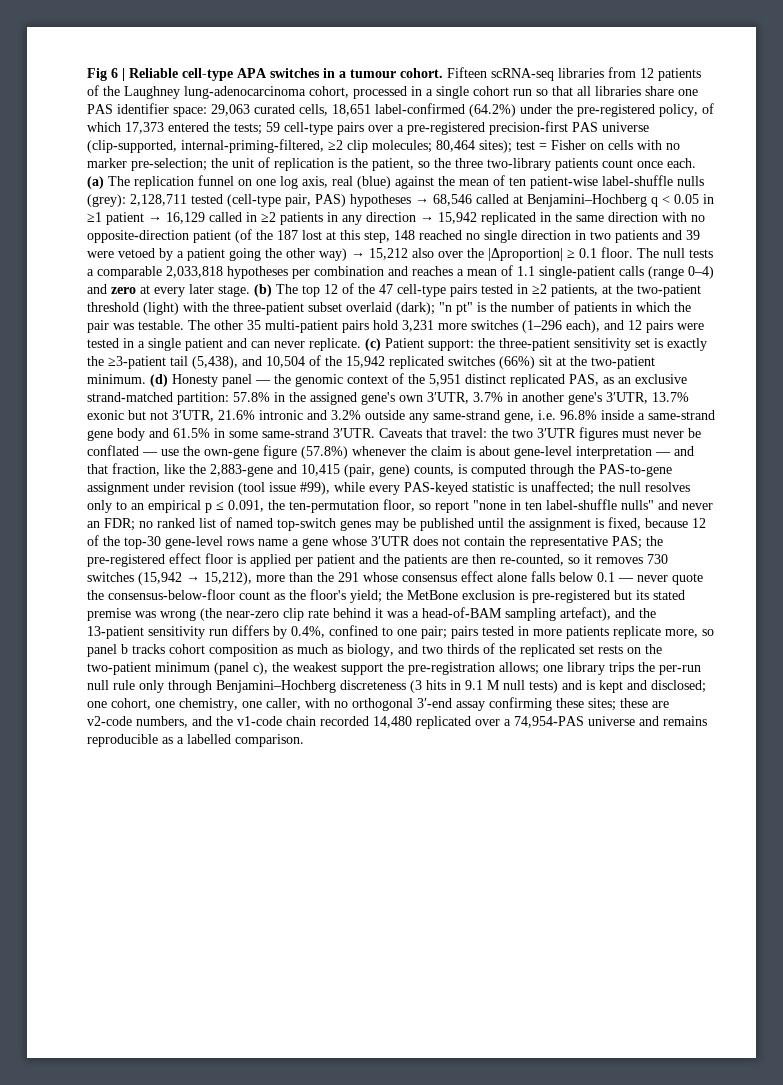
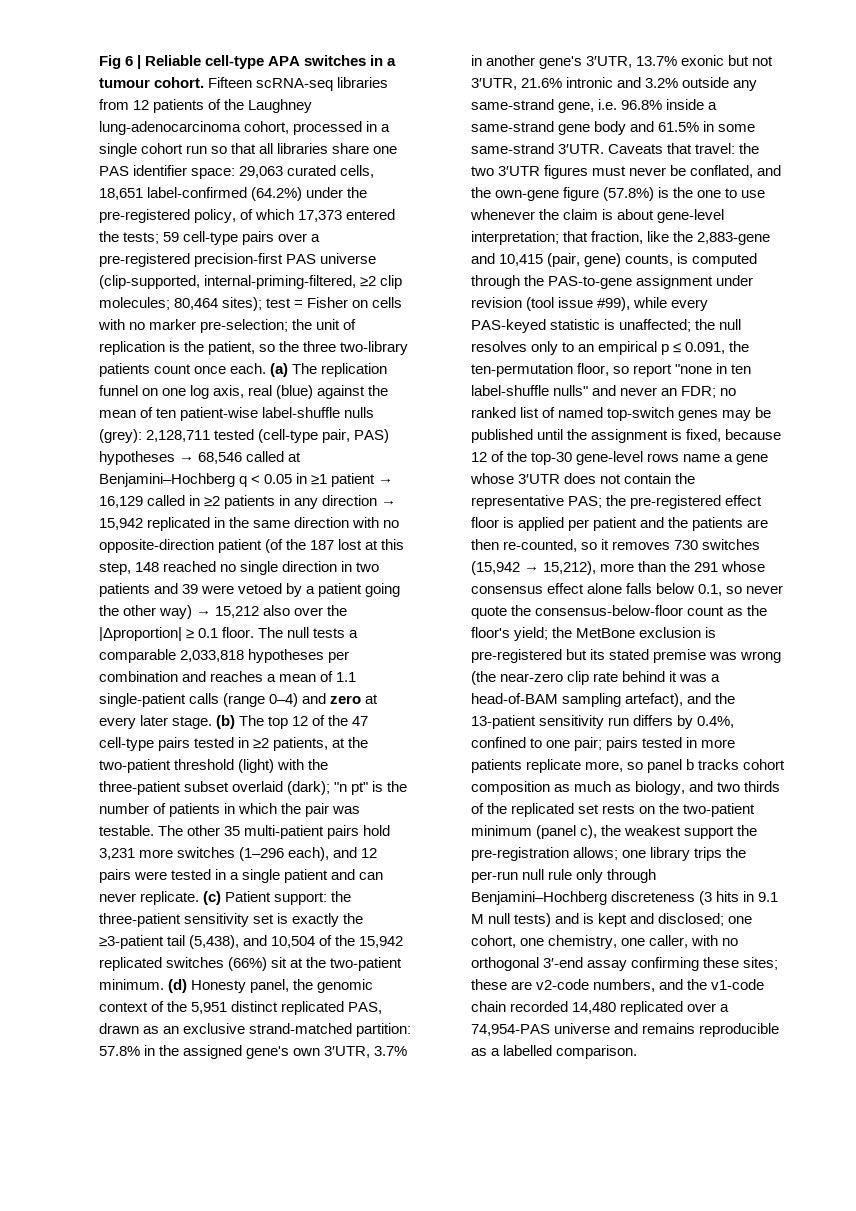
- (d) Honesty panel — the genomic context of the 5,951 distinct replicated PAS, as an exclusive strand-matched partition: 57.8% in the assigned gene's own 3′UTR, 3.7% in another gene's 3′UTR, 13.7% exonic but not 3′UTR, 21.6% intronic and 3.2% outside any same-strand gene, i.e. 96.8% inside a same-strand gene body and 61.5% in some same-strand 3′UTR.
+ (d) Honesty panel, the genomic context of the 5,951 distinct replicated PAS, drawn as an exclusive strand-matched partition: 57.8% in the assigned gene's own 3′UTR, 3.7% in another gene's 3′UTR, 13.7% exonic but not 3′UTR, 21.6% intronic and 3.2% outside any same-strand gene, i.e. 96.8% inside a same-strand gene body and 61.5% in some same-strand 3′UTR.
- the two 3′UTR figures must never be conflated — use the own-gene figure (57.8%) whenever the claim is about gene-level interpretation — and that fraction, like the 2,883-gene and 10,415 (pair, gene) counts, is computed through the PAS-to-gene assignment under revision (tool issue #99), while every PAS-keyed statistic is unaffected;
+ the two 3′UTR figures must never be conflated, and the own-gene figure (57.8%) is the one to use whenever the claim is about gene-level interpretation; that fraction, like the 2,883-gene and 10,415 (pair, gene) counts, is computed through the PAS-to-gene assignment under revision (tool issue #99), while every PAS-keyed statistic is unaffected;
- the pre-registered effect floor is applied per patient and the patients are then re-counted, so it removes 730 switches (15,942 → 15,212), more than the 291 whose consensus effect alone falls below 0.1 — never quote the consensus-below-floor count as the floor's yield;
+ the pre-registered effect floor is applied per patient and the patients are then re-counted, so it removes 730 switches (15,942 → 15,212), more than the 291 whose consensus effect alone falls below 0.1, so never quote the consensus-below-floor count as the floor's yield;

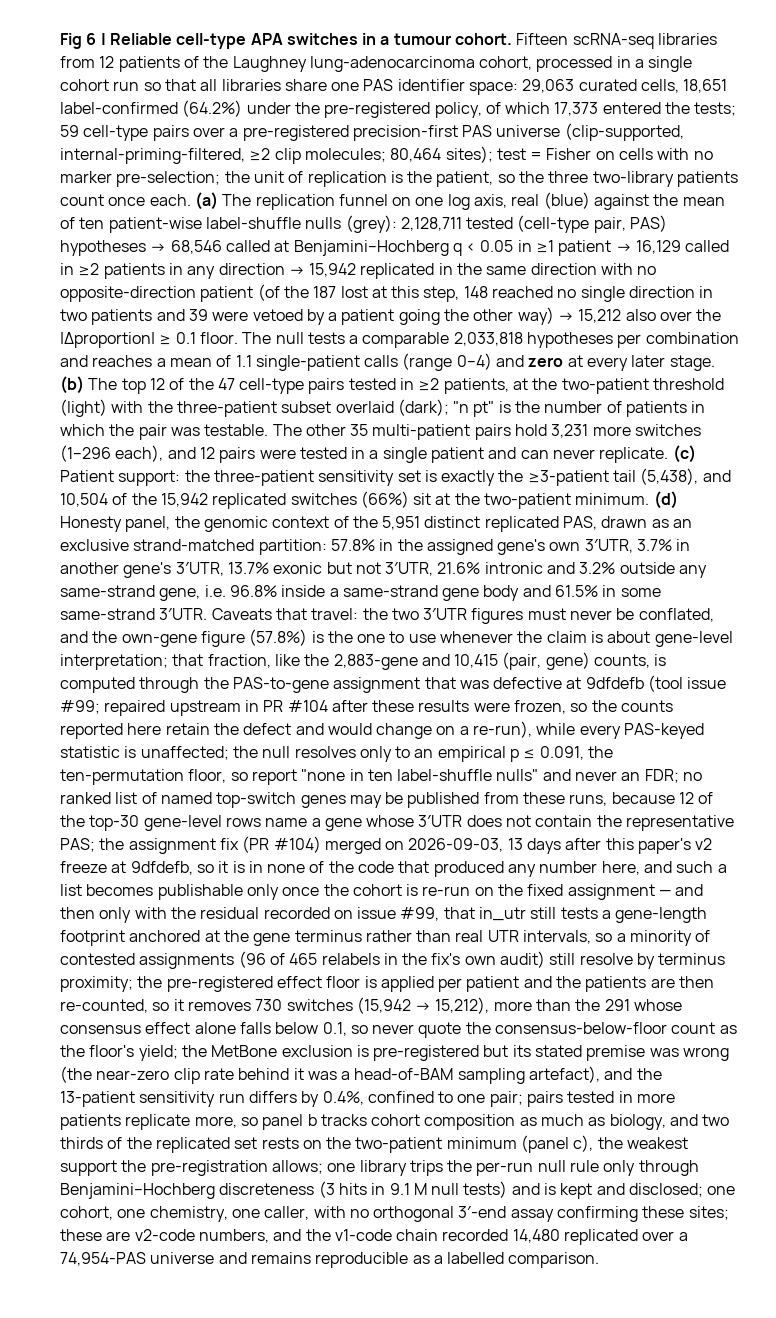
- that fraction, like the 2,883-gene and 10,415 (pair, gene) counts, is computed through the PAS-to-gene assignment under revision (tool issue #99), while every PAS-keyed statistic is unaffected;
+ that fraction, like the 2,883-gene and 10,415 (pair, gene) counts, is computed through the PAS-to-gene assignment that was defective at 9dfdefb (tool issue #99; repaired upstream in PR #104 after these results were frozen, so the counts reported here retain the defect and would change on a re-run), while every PAS-keyed statistic is unaffected;
- no ranked list of named top-switch genes may be published until the assignment is fixed, because 12 of the top-30 gene-level rows name a gene whose 3′UTR does not contain the representative PAS;
+ no ranked list of named top-switch genes may be published from these runs, because 12 of the top-30 gene-level rows name a gene whose 3′UTR does not contain the representative PAS;
- the pre-registered effect floor is applied per patient and the patients are then re-counted, so it removes 730 switches (15,942 → 15,212), more than the 291 whose consensus effect alone falls below 0.1, so never quote the consensus-below-floor count as the floor's yield;
+ the assignment fix (PR #104) merged on 2026-09-03, 13 days after this paper's v2 freeze at 9dfdefb, so it is in none of the code that produced any number here, and such a list becomes publishable only once the cohort is re-run on the fixed assignment — and then only with the residual recorded on issue #99, that in_utr still tests a gene-length footprint anchored at the gene terminus rather than real UTR intervals, so a minority of contested assignments (96 of 465 relabels in the fix's own audit) still resolve by terminus proximity; the pre-registered effect floor is applied per patient and the patients are then re-counted, so it removes 730 switches (15,942 → 15,212), more than the 291 whose consensus effect alone falls below 0.1, so never quote the consensus-below-floor count as the floor's yield;

